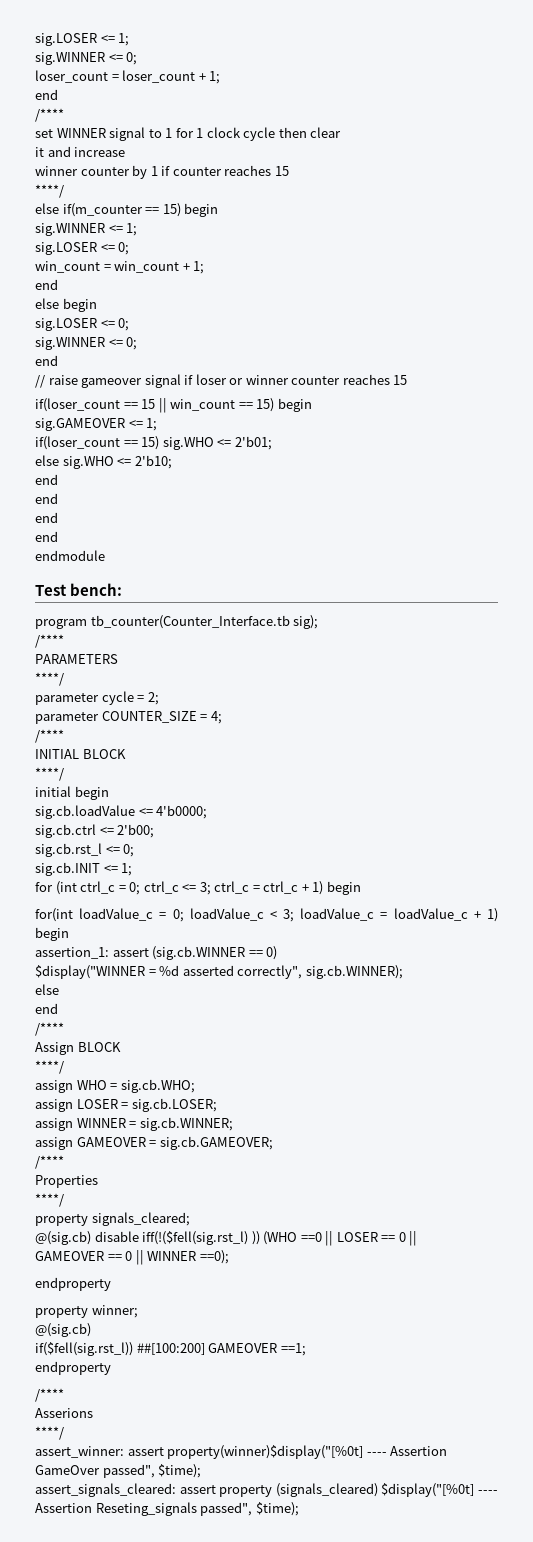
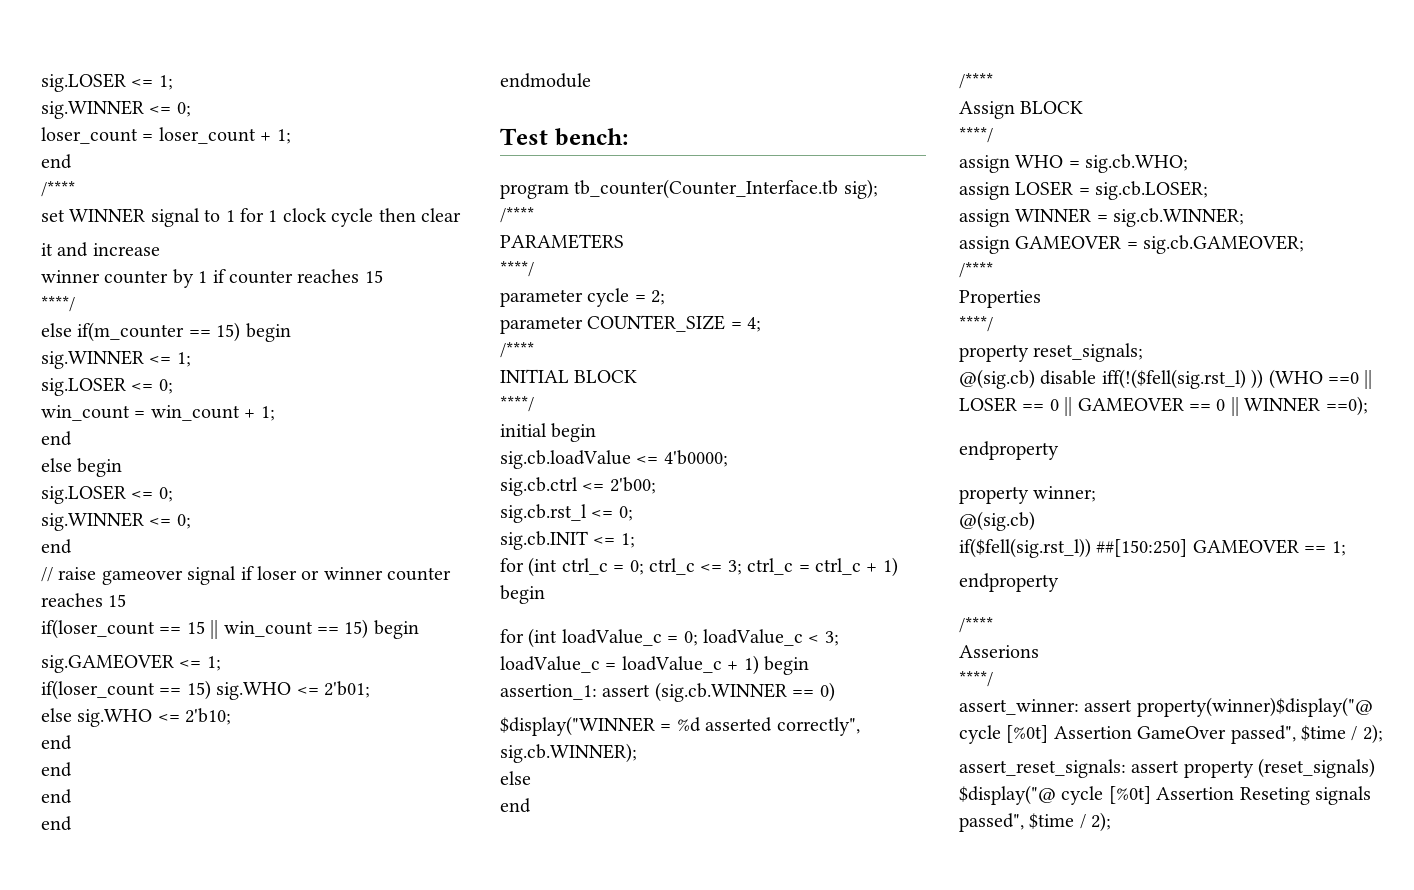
- for(int loadValue_c = 0; loadValue_c < 3; loadValue_c = loadValue_c + 1) begin
+ for (int loadValue_c = 0; loadValue_c < 3; loadValue_c = loadValue_c + 1) begin
- property signals_cleared;
+ property reset_signals;
- @(sig.cb) disable iff(!($fell(sig.rst_l) )) (WHO ==0 || LOSER == 0 ||
- GAMEOVER == 0 || WINNER ==0);
+ @(sig.cb) disable iff(!($fell(sig.rst_l) )) (WHO ==0 || LOSER == 0 || GAMEOVER == 0 || WINNER ==0);
- if($fell(sig.rst_l)) ##[100:200] GAMEOVER ==1;
+ if($fell(sig.rst_l)) ##[150:250] GAMEOVER == 1;
- assert_winner: assert property(winner)$display("[%0t] ---- Assertion GameOver passed", $time);
- assert_signals_cleared: assert property (signals_cleared) $display("[%0t] ---- Assertion Reseting_signals passed", $time);
+ assert_winner: assert property(winner)$display("@ cycle [%0t] Assertion GameOver passed", $time / 2);
+ assert_reset_signals: assert property (reset_signals) $display("@ cycle [%0t] Assertion Reseting signals passed", $time / 2);

